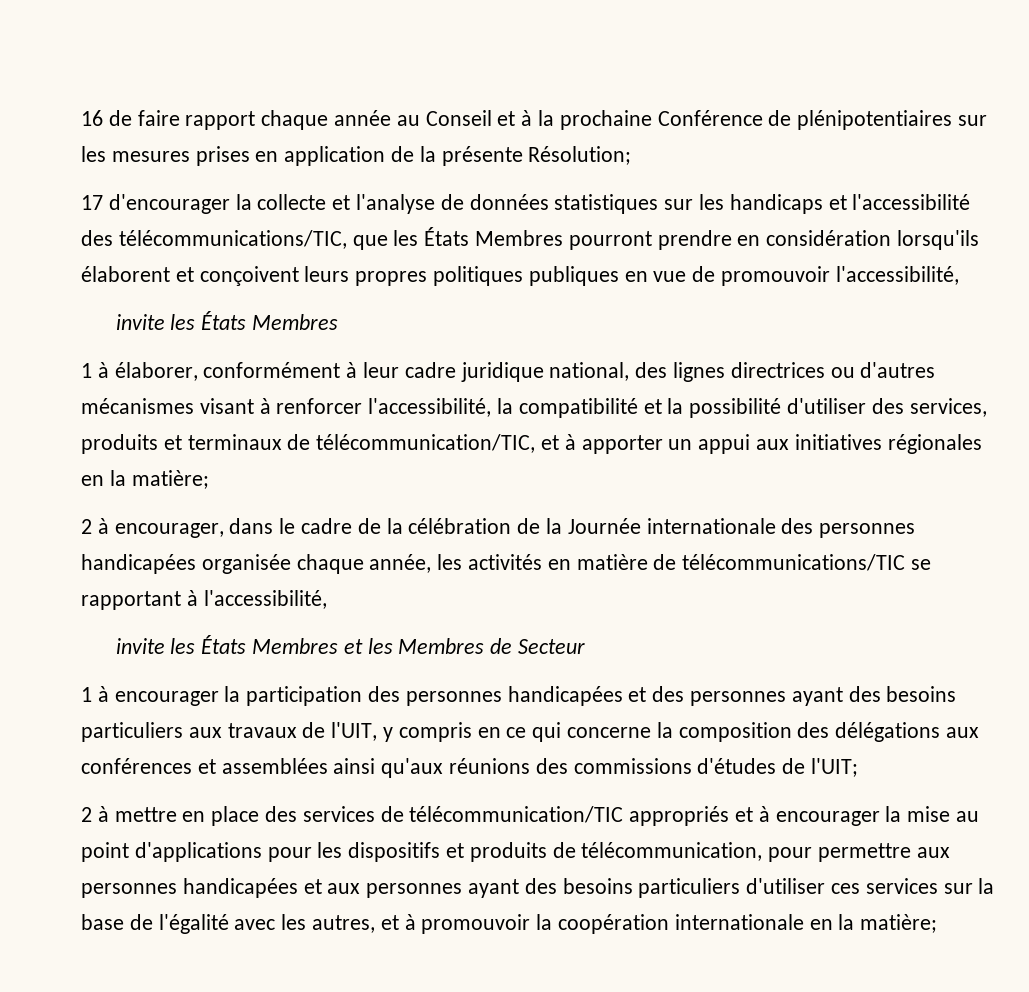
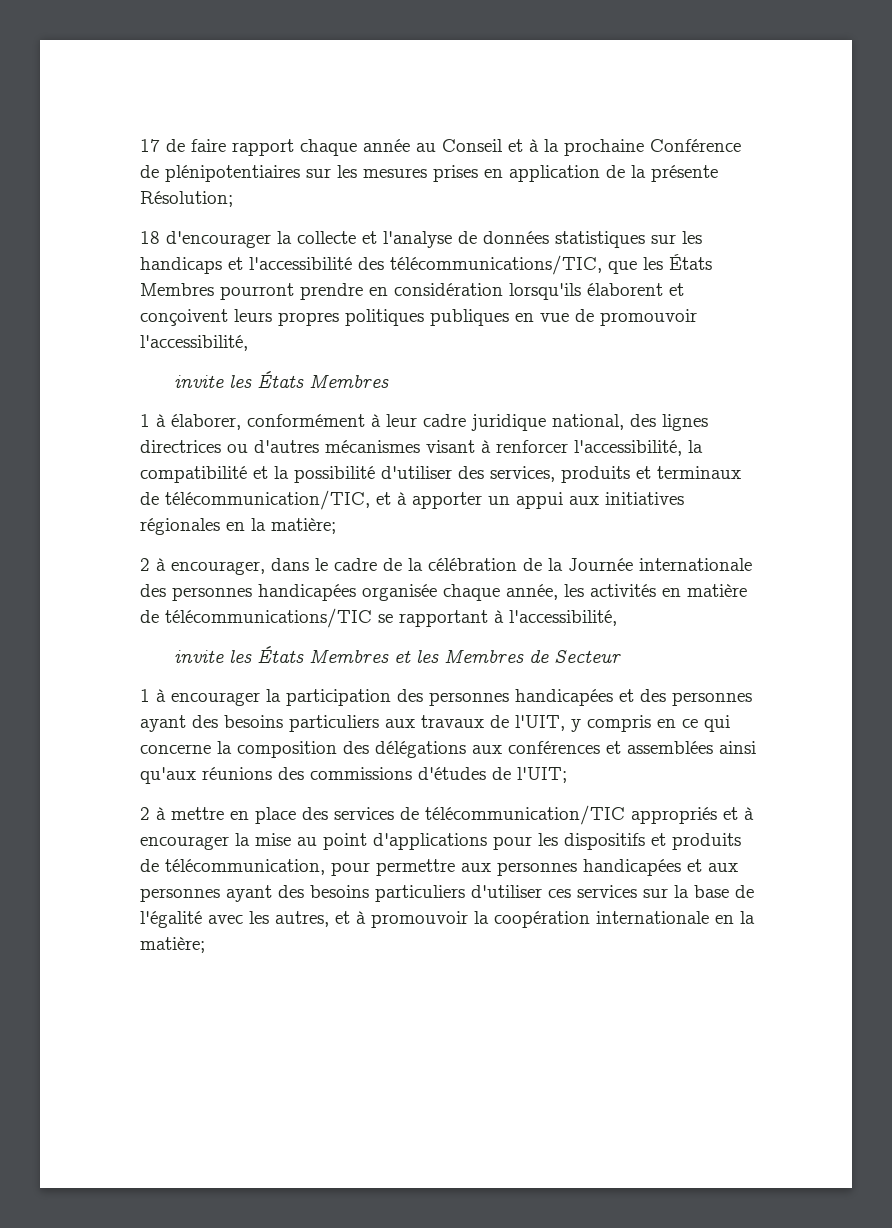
- 16 de faire rapport chaque année au Conseil et à la prochaine Conférence de plénipotentiaires sur les mesures prises en application de la présente Résolution;
+ 17 de faire rapport chaque année au Conseil et à la prochaine Conférence de plénipotentiaires sur les mesures prises en application de la présente Résolution;
- 17 d'encourager la collecte et l'analyse de données statistiques sur les handicaps et l'accessibilité des télécommunications/TIC, que les États Membres pourront prendre en considération lorsqu'ils élaborent et conçoivent leurs propres politiques publiques en vue de promouvoir l'accessibilité,
+ 18 d'encourager la collecte et l'analyse de données statistiques sur les handicaps et l'accessibilité des télécommunications/TIC, que les États Membres pourront prendre en considération lorsqu'ils élaborent et conçoivent leurs propres politiques publiques en vue de promouvoir l'accessibilité,

